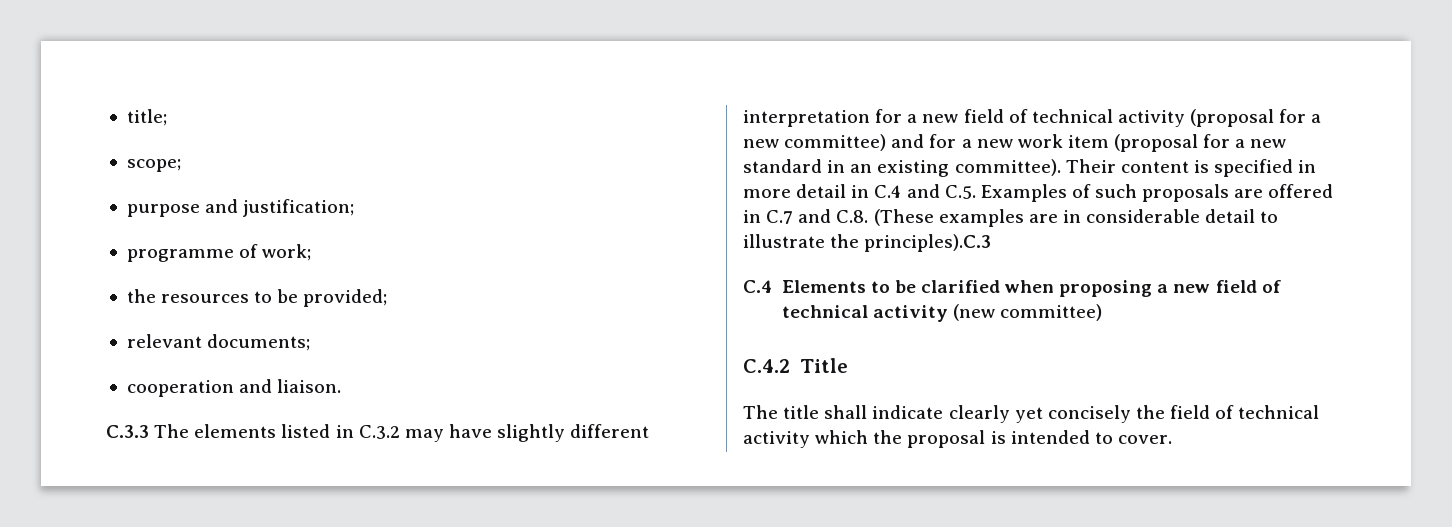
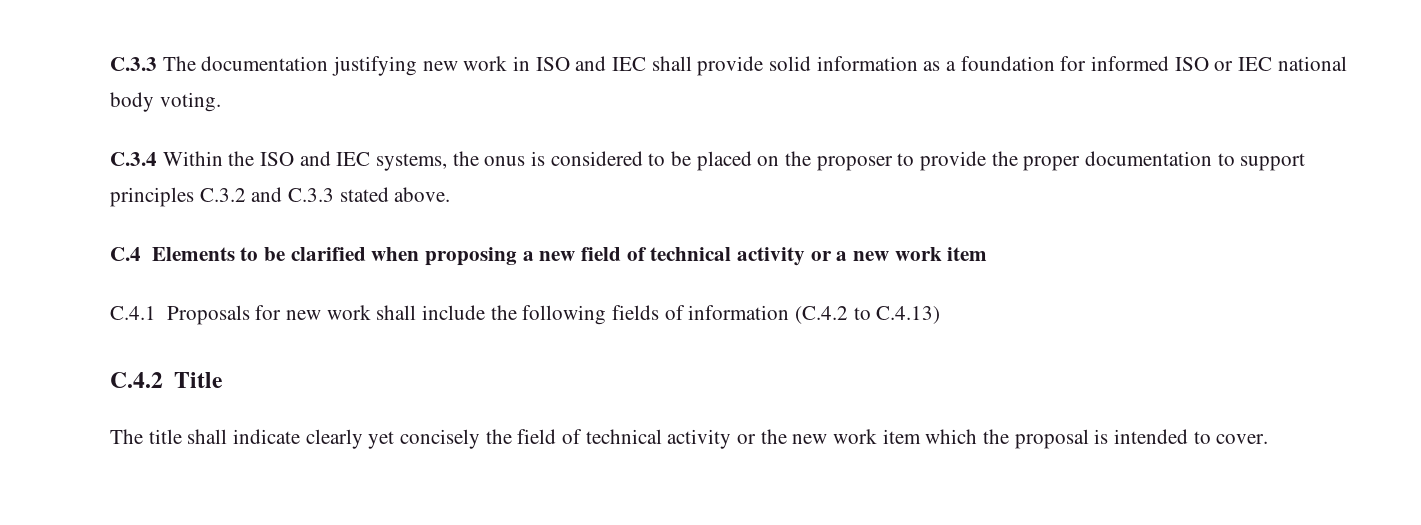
- title;
- scope;
- purpose and justification;
- programme of work;
- the resources to be provided;
- relevant documents;
- cooperation and liaison.
- C.3.3 The elements listed in C.3.2 may have slightly different interpretation for a new field of technical activity (proposal for a new committee) and for a new work item (proposal for a new standard in an existing committee). Their content is specified in more detail in C.4 and C.5. Examples of such proposals are offered in C.7 and C.8. (These examples are in considerable detail to illustrate the principles).C.3
+ C.3.3 The documentation justifying new work in ISO and IEC shall provide solid information as a foundation for informed ISO or IEC national body voting.
+ C.3.4 Within the ISO and IEC systems, the onus is considered to be placed on the proposer to provide the proper documentation to support principles C.3.2 and C.3.3 stated above.
- C.4 Elements to be clarified when proposing a new field of technical activity (new committee)
+ C.4 Elements to be clarified when proposing a new field of technical activity or a new work item
+ C.4.1 Proposals for new work shall include the following fields of information (C.4.2 to C.4.13)
- The title shall indicate clearly yet concisely the field of technical activity which the proposal is intended to cover.
+ The title shall indicate clearly yet concisely the field of technical activity or the new work item which the proposal is intended to cover.

